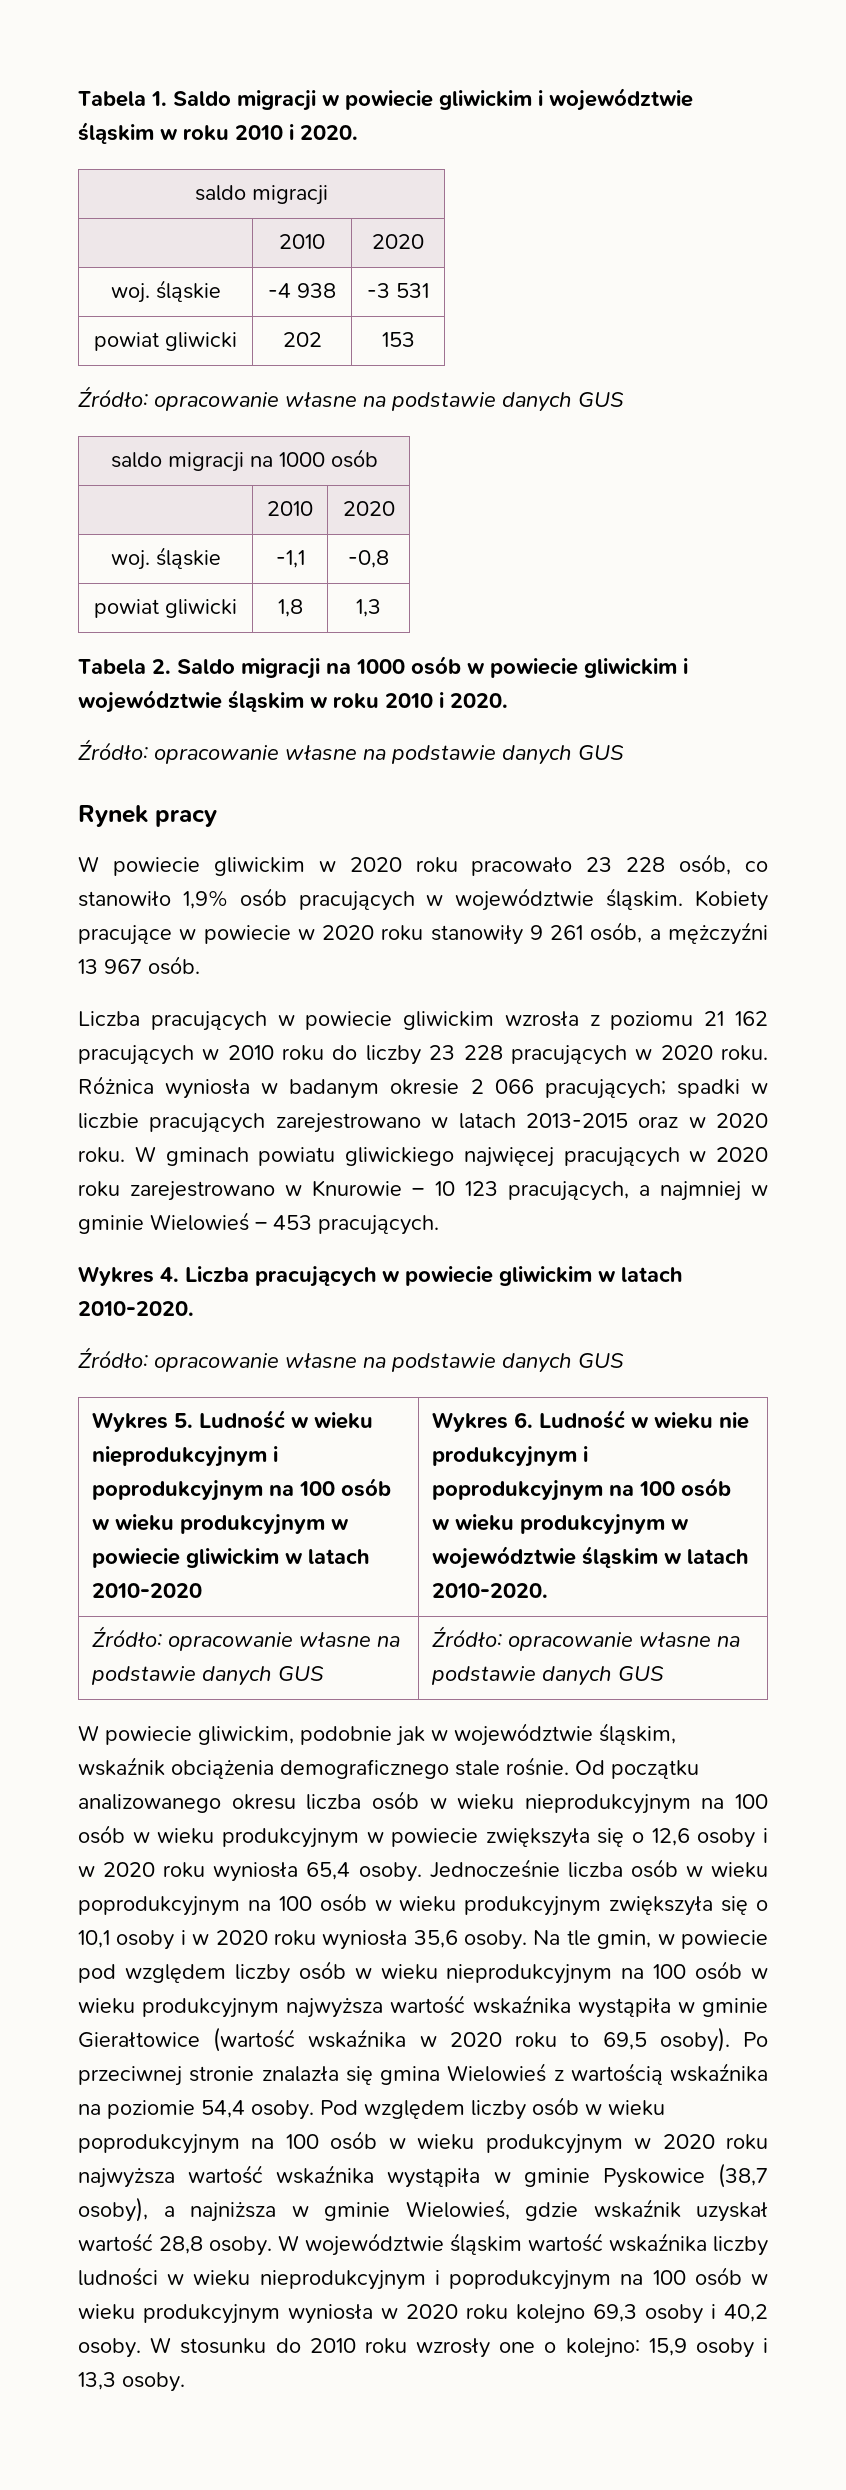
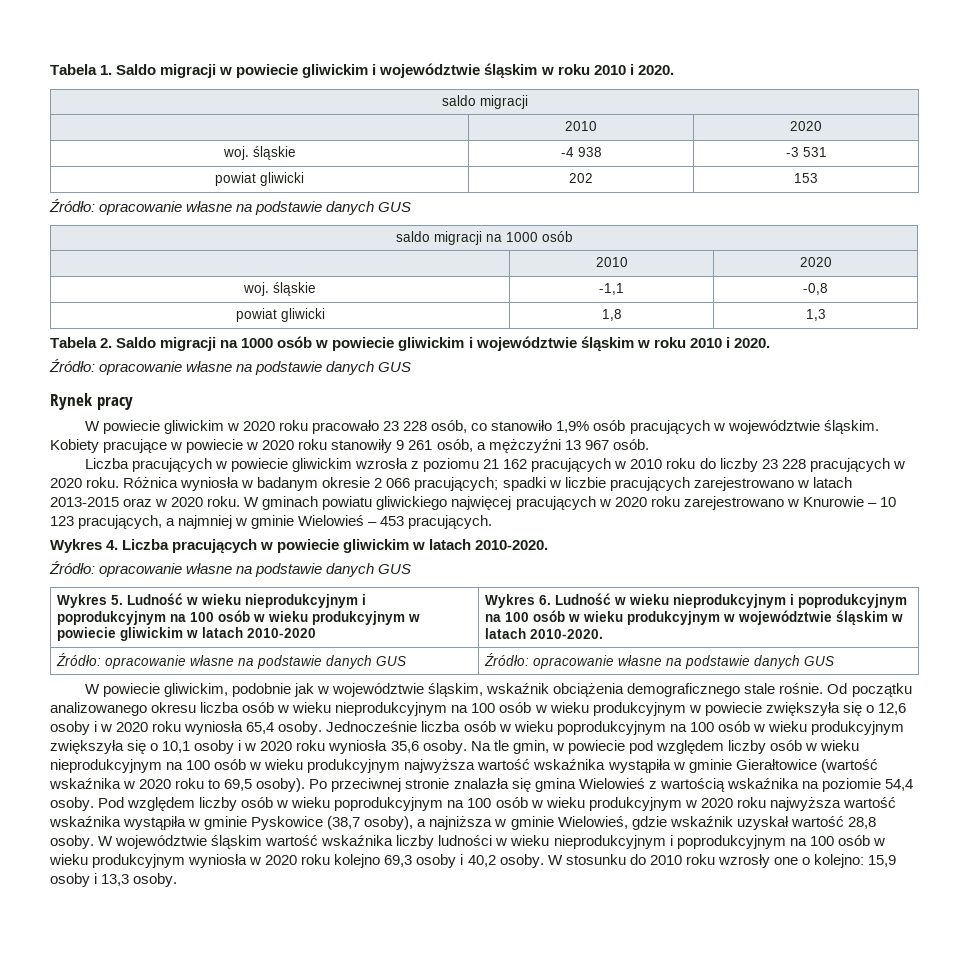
- Wykres 6. Ludność w wieku nie produkcyjnym i poprodukcyjnym na 100 osób w wieku produkcyjnym w województwie śląskim w latach 2010-2020.
+ Wykres 6. Ludność w wieku nieprodukcyjnym i poprodukcyjnym na 100 osób w wieku produkcyjnym w województwie śląskim w latach 2010-2020.

